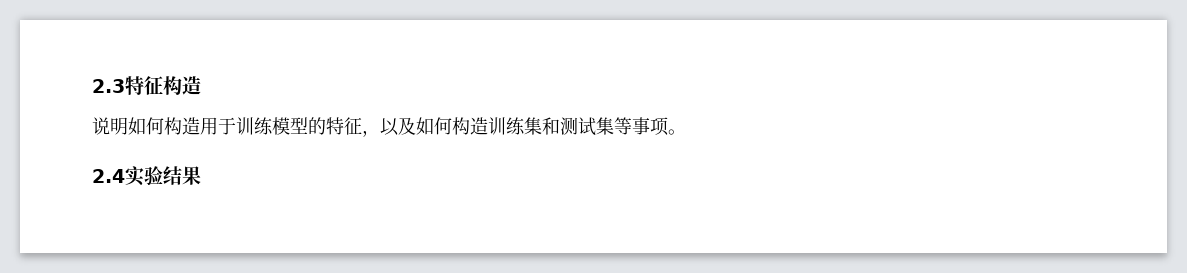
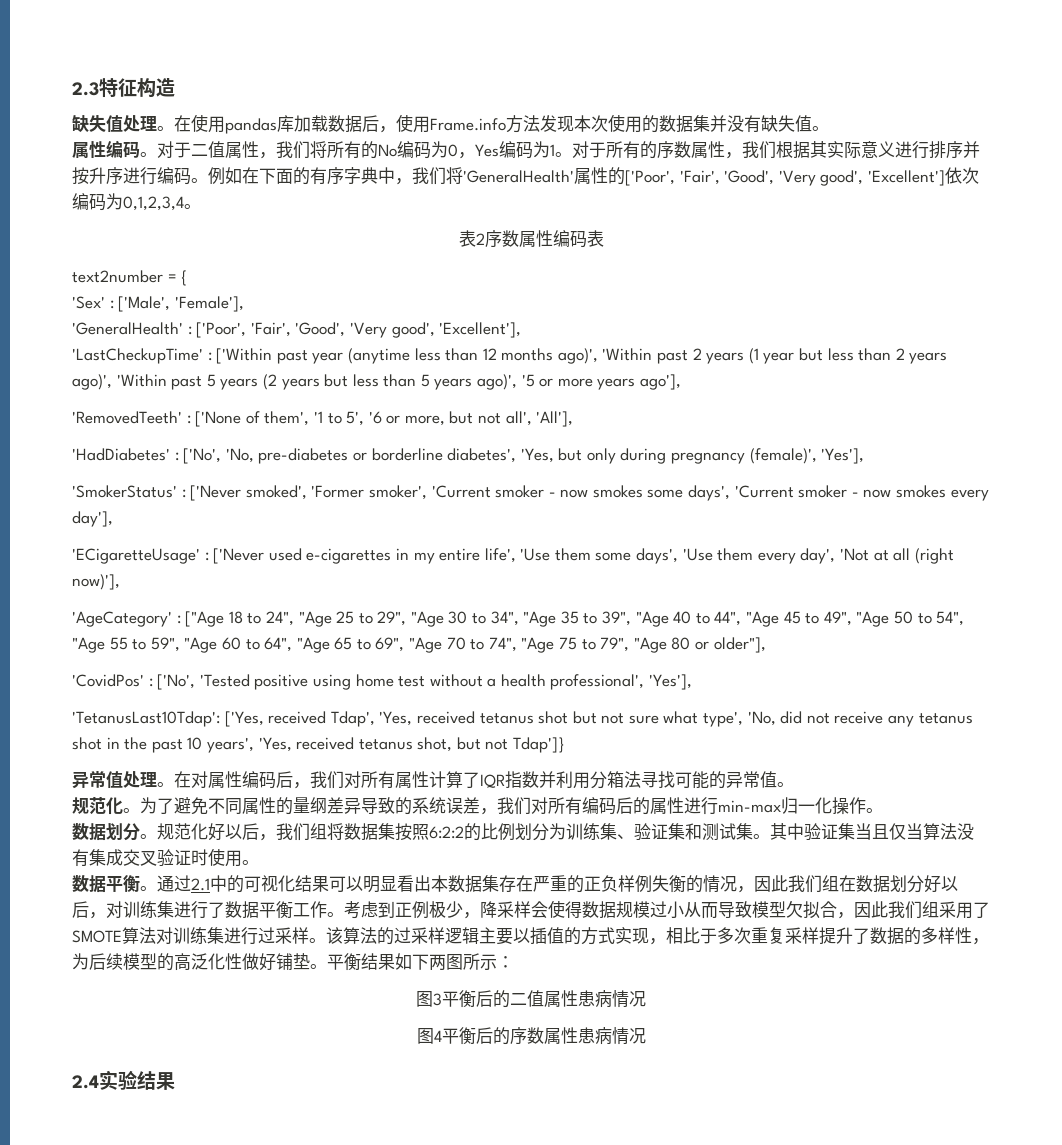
- 说明如何构造用于训练模型的特征，以及如何构造训练集和测试集等事项。
+ 缺失值处理。在使用pandas库加载数据后，使用Frame.info方法发现本次使用的数据集并没有缺失值。
+ 属性编码。对于二值属性，我们将所有的No编码为0，Yes编码为1。对于所有的序数属性，我们根据其实际意义进行排序并按升序进行编码。例如在下面的有序字典中，我们将'GeneralHealth'属性的['Poor', 'Fair', 'Good', 'Very good', 'Excellent']依次编码为0,1,2,3,4。
+ 表2序数属性编码表
+ text2number = {
+ 'Sex' : ['Male', 'Female'],
+ 'GeneralHealth' : ['Poor', 'Fair', 'Good', 'Very good', 'Excellent'],
+ 'LastCheckupTime' : ['Within past year (anytime less than 12 months ago)', 'Within past 2 years (1 year but less than 2 years ago)', 'Within past 5 years (2 years but less than 5 years ago)', '5 or more years ago'],
+ 'RemovedTeeth' : ['None of them', '1 to 5', '6 or more, but not all', 'All'],
+ 'HadDiabetes' : ['No', 'No, pre-diabetes or borderline diabetes', 'Yes, but only during pregnancy (female)', 'Yes'],
+ 'SmokerStatus' : ['Never smoked', 'Former smoker', 'Current smoker - now smokes some days', 'Current smoker - now smokes every day'],
+ 'ECigaretteUsage' : ['Never used e-cigarettes in my entire life', 'Use them some days', 'Use them every day', 'Not at all (right now)'],
+ 'AgeCategory' : ["Age 18 to 24", "Age 25 to 29", "Age 30 to 34", "Age 35 to 39", "Age 40 to 44", "Age 45 to 49", "Age 50 to 54", "Age 55 to 59", "Age 60 to 64", "Age 65 to 69", "Age 70 to 74", "Age 75 to 79", "Age 80 or older"],
+ 'CovidPos' : ['No', 'Tested positive using home test without a health professional', 'Yes'],
+ 'TetanusLast10Tdap': ['Yes, received Tdap', 'Yes, received tetanus shot but not sure what type', 'No, did not receive any tetanus shot in the past 10 years', 'Yes, received tetanus shot, but not Tdap']}
+ 异常值处理。在对属性编码后，我们对所有属性计算了IQR指数并利用分箱法寻找可能的异常值。
+ 规范化。为了避免不同属性的量纲差异导致的系统误差，我们对所有编码后的属性进行min-max归一化操作。
+ 数据划分。规范化好以后，我们组将数据集按照6:2:2的比例划分为训练集、验证集和测试集。其中验证集当且仅当算法没有集成交叉验证时使用。
+ 数据平衡。通过2.1中的可视化结果可以明显看出本数据集存在严重的正负样例失衡的情况，因此我们组在数据划分好以后，对训练集进行了数据平衡工作。考虑到正例极少，降采样会使得数据规模过小从而导致模型欠拟合，因此我们组采用了SMOTE算法对训练集进行过采样。该算法的过采样逻辑主要以插值的方式实现，相比于多次重复采样提升了数据的多样性，为后续模型的高泛化性做好铺垫。平衡结果如下两图所示：
+ 图3平衡后的二值属性患病情况
+ 图4平衡后的序数属性患病情况

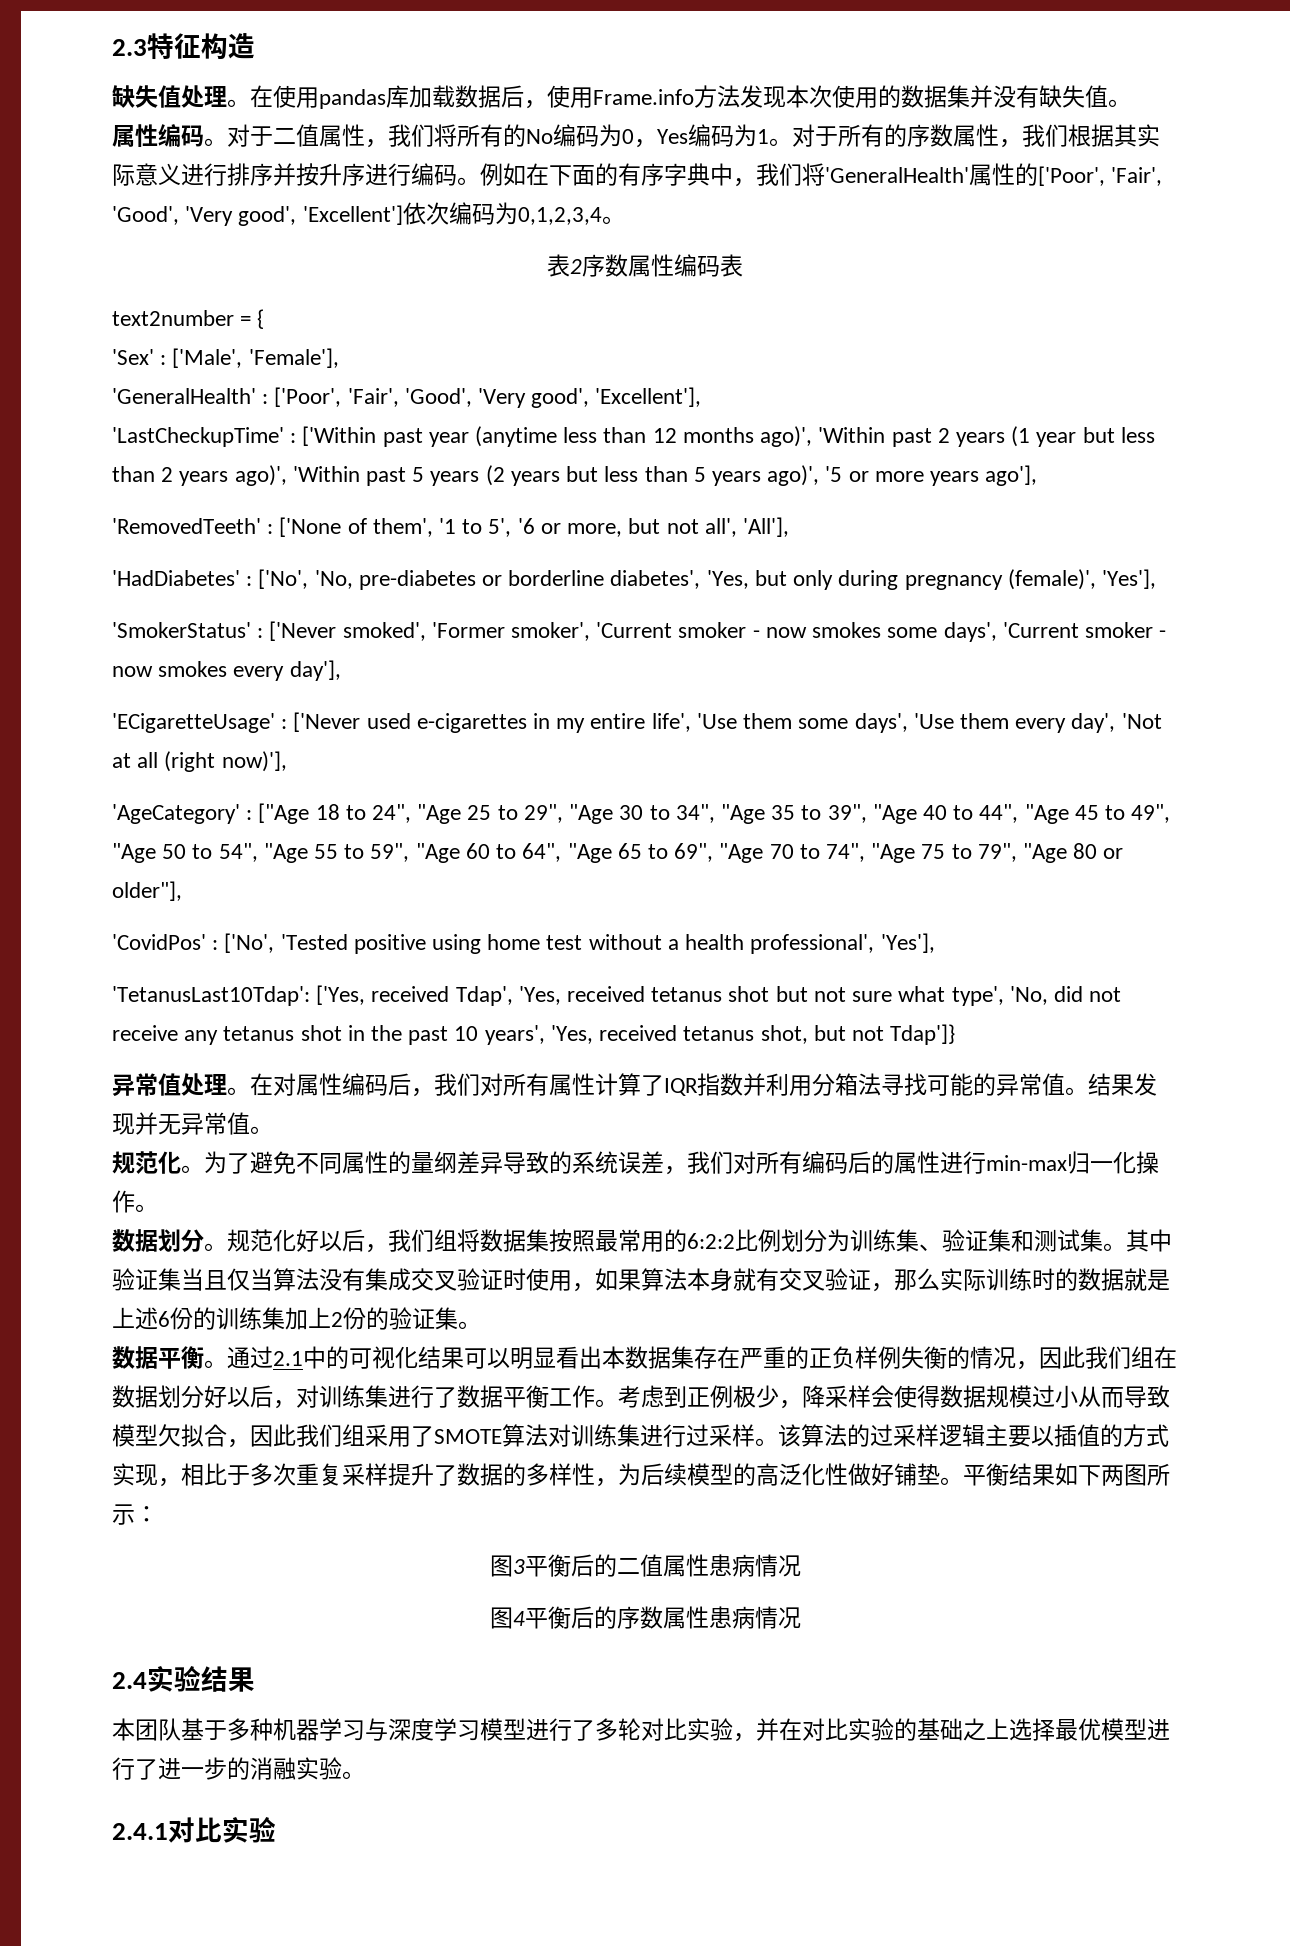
+ 结果发现并无异常值。
- 规范化好以后，我们组将数据集按照6:2:2的比例划分为训练集、验证集和测试集。
+ 规范化好以后，我们组将数据集按照最常用的6:2:2比例划分为训练集、验证集和测试集。
- 其中验证集当且仅当算法没有集成交叉验证时使用。
+ 其中验证集当且仅当算法没有集成交叉验证时使用，如果算法本身就有交叉验证，那么实际训练时的数据就是上述6份的训练集加上2份的验证集。
+ 本团队基于多种机器学习与深度学习模型进行了多轮对比实验，并在对比实验的基础之上选择最优模型进行了进一步的消融实验。
+ 2.4.1对比实验

